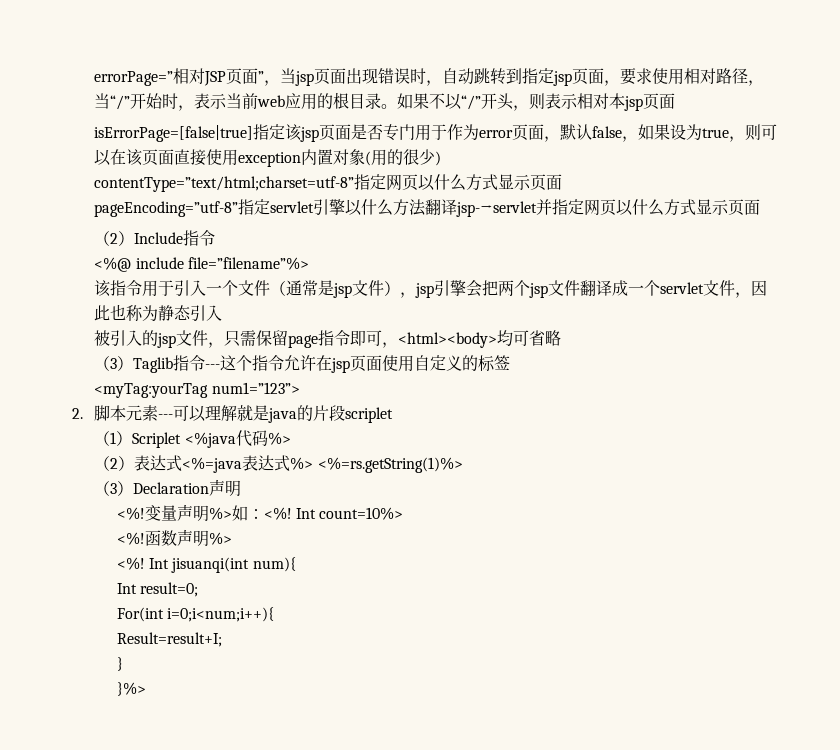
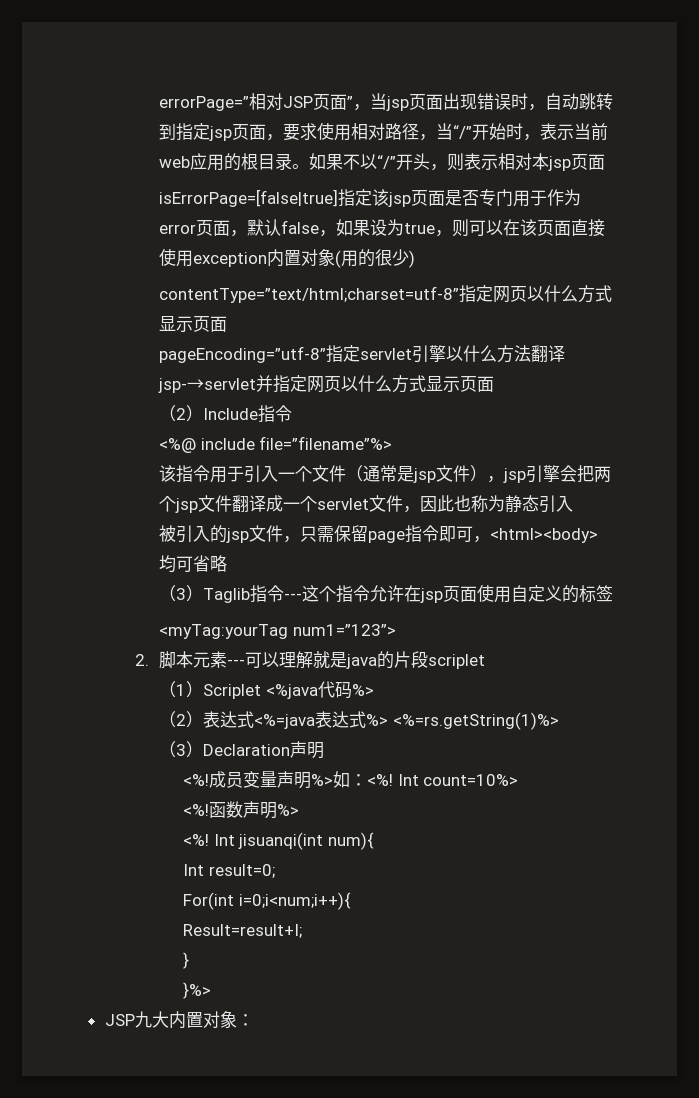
- 变量声明%>如：<%!
+ 成员变量声明%>如：<%!
+ JSP九大内置对象：

